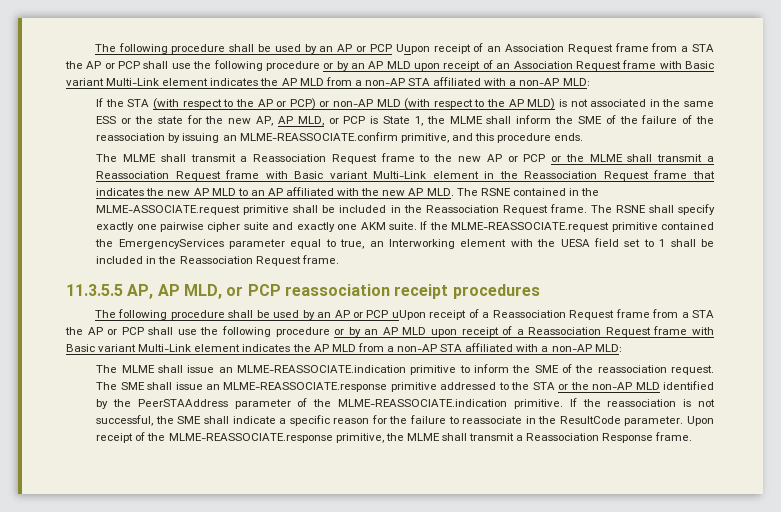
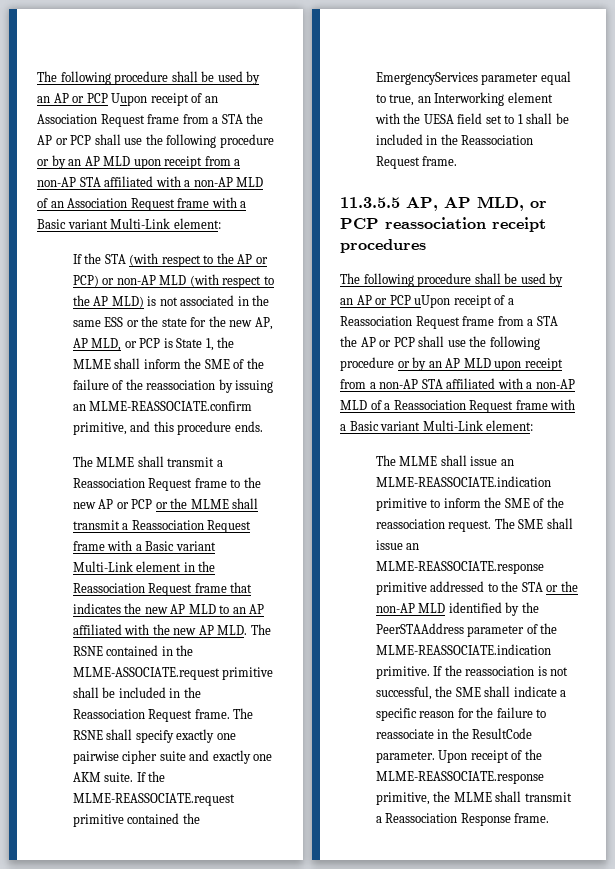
- The following procedure shall be used by an AP or PCP Uupon receipt of an Association Request frame from a STA the AP or PCP shall use the following procedure or by an AP MLD upon receipt of an Association Request frame with Basic variant Multi-Link element indicates the AP MLD from a non-AP STA affiliated with a non-AP MLD:
+ The following procedure shall be used by an AP or PCP Uupon receipt of an Association Request frame from a STA the AP or PCP shall use the following procedure or by an AP MLD upon receipt from a non-AP STA affiliated with a non-AP MLD of an Association Request frame with a Basic variant Multi-Link element:
- The MLME shall transmit a Reassociation Request frame to the new AP or PCP or the MLME shall transmit a Reassociation Request frame with Basic variant Multi-Link element in the Reassociation Request frame that indicates the new AP MLD to an AP affiliated with the new AP MLD. The RSNE contained in the MLME-ASSOCIATE.request primitive shall be included in the Reassociation Request frame.
+ The MLME shall transmit a Reassociation Request frame to the new AP or PCP or the MLME shall transmit a Reassociation Request frame with a Basic variant Multi-Link element in the Reassociation Request frame that indicates the new AP MLD to an AP affiliated with the new AP MLD. The RSNE contained in the MLME-ASSOCIATE.request primitive shall be included in the Reassociation Request frame.
- The following procedure shall be used by an AP or PCP uUpon receipt of a Reassociation Request frame from a STA the AP or PCP shall use the following procedure or by an AP MLD upon receipt of a Reassociation Request frame with Basic variant Multi-Link element indicates the AP MLD from a non-AP STA affiliated with a non-AP MLD:
+ The following procedure shall be used by an AP or PCP uUpon receipt of a Reassociation Request frame from a STA the AP or PCP shall use the following procedure or by an AP MLD upon receipt from a non-AP STA affiliated with a non-AP MLD of a Reassociation Request frame with a Basic variant Multi-Link element:

